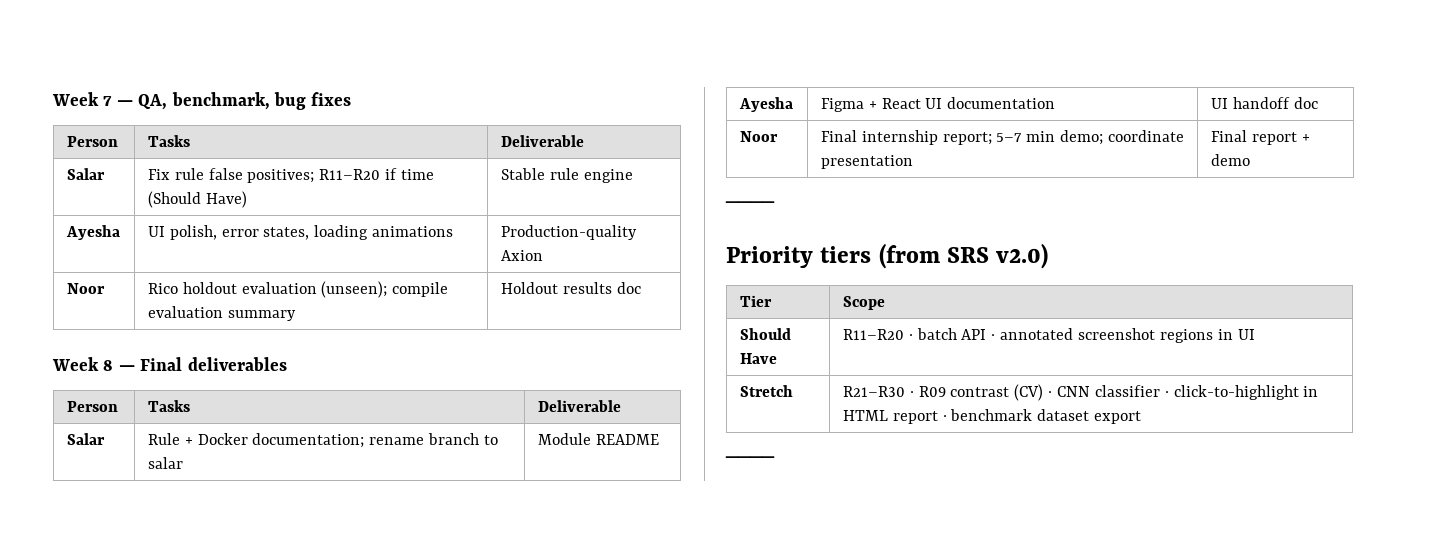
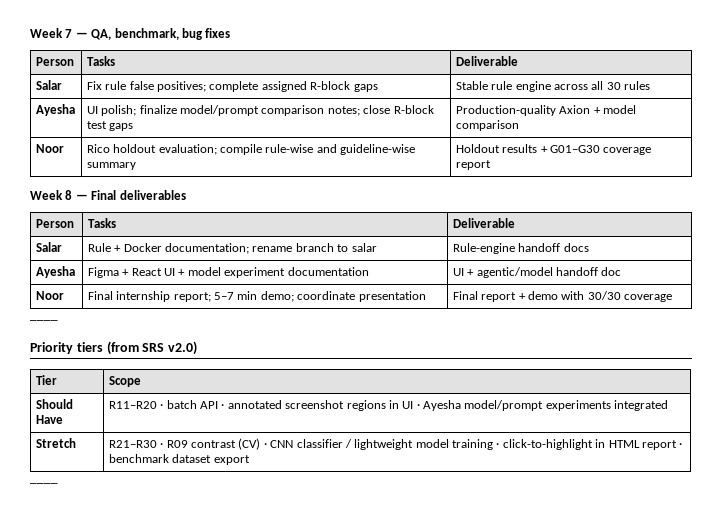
- Salar | Fix rule false positives; R11–R20 if time (Should Have) | Stable rule engine
- Ayesha | UI polish, error states, loading animations | Production-quality Axion
+ Salar | Fix rule false positives; complete assigned R-block gaps | Stable rule engine across all 30 rules
+ Ayesha | UI polish; finalize model/prompt comparison notes; close R-block test gaps | Production-quality Axion + model comparison
- Noor | Rico holdout evaluation (unseen); compile evaluation summary | Holdout results doc
+ Noor | Rico holdout evaluation; compile rule-wise and guideline-wise summary | Holdout results + G01–G30 coverage report
- Salar | Rule + Docker documentation; rename branch to salar | Module README
+ Salar | Rule + Docker documentation; rename branch to salar | Rule-engine handoff docs
- Ayesha | Figma + React UI documentation | UI handoff doc
+ Ayesha | Figma + React UI + model experiment documentation | UI + agentic/model handoff doc
- Noor | Final internship report; 5–7 min demo; coordinate presentation | Final report + demo
+ Noor | Final internship report; 5–7 min demo; coordinate presentation | Final report + demo with 30/30 coverage
- Should Have | R11–R20 · batch API · annotated screenshot regions in UI
+ Should Have | R11–R20 · batch API · annotated screenshot regions in UI · Ayesha model/prompt experiments integrated
- Stretch | R21–R30 · R09 contrast (CV) · CNN classifier · click-to-highlight in HTML report · benchmark dataset export
+ Stretch | R21–R30 · R09 contrast (CV) · CNN classifier / lightweight model training · click-to-highlight in HTML report · benchmark dataset export

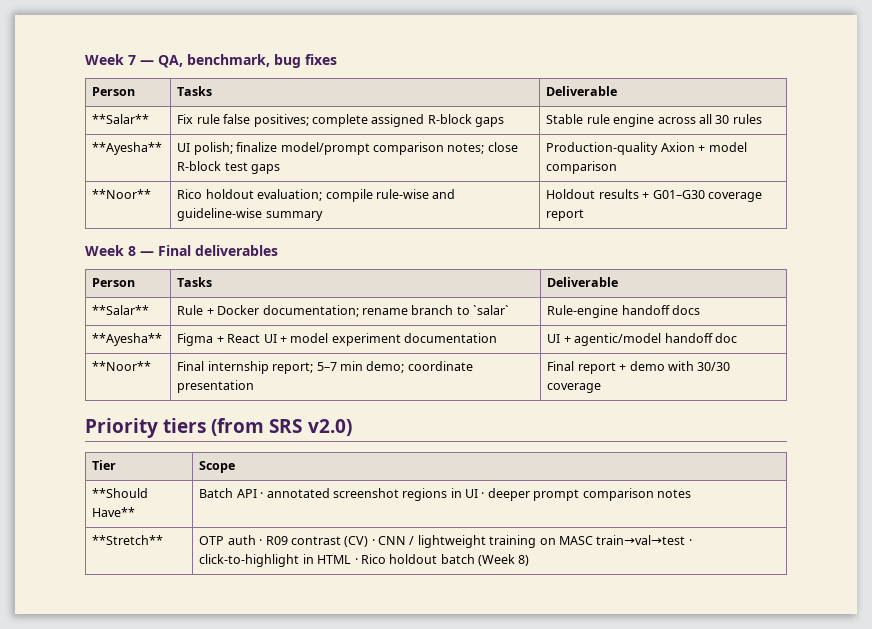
- Salar | Fix rule false positives; complete assigned R-block gaps | Stable rule engine across all 30 rules
+ **Salar** | Fix rule false positives; complete assigned R-block gaps | Stable rule engine across all 30 rules
- Ayesha | UI polish; finalize model/prompt comparison notes; close R-block test gaps | Production-quality Axion + model comparison
+ **Ayesha** | UI polish; finalize model/prompt comparison notes; close R-block test gaps | Production-quality Axion + model comparison
- Noor | Rico holdout evaluation; compile rule-wise and guideline-wise summary | Holdout results + G01–G30 coverage report
+ **Noor** | Rico holdout evaluation; compile rule-wise and guideline-wise summary | Holdout results + G01–G30 coverage report
- Salar | Rule + Docker documentation; rename branch to salar | Rule-engine handoff docs
+ **Salar** | Rule + Docker documentation; rename branch to `salar` | Rule-engine handoff docs
- Ayesha | Figma + React UI + model experiment documentation | UI + agentic/model handoff doc
+ **Ayesha** | Figma + React UI + model experiment documentation | UI + agentic/model handoff doc
- Noor | Final internship report; 5–7 min demo; coordinate presentation | Final report + demo with 30/30 coverage
- ────
+ **Noor** | Final internship report; 5–7 min demo; coordinate presentation | Final report + demo with 30/30 coverage
- Should Have | R11–R20 · batch API · annotated screenshot regions in UI · Ayesha model/prompt experiments integrated
- Stretch | R21–R30 · R09 contrast (CV) · CNN classifier / lightweight model training · click-to-highlight in HTML report · benchmark dataset export
- ────
+ **Should Have** | Batch API · annotated screenshot regions in UI · deeper prompt comparison notes
+ **Stretch** | OTP auth · R09 contrast (CV) · CNN / lightweight training on MASC train→val→test · click-to-highlight in HTML · Rico holdout batch (Week 8)

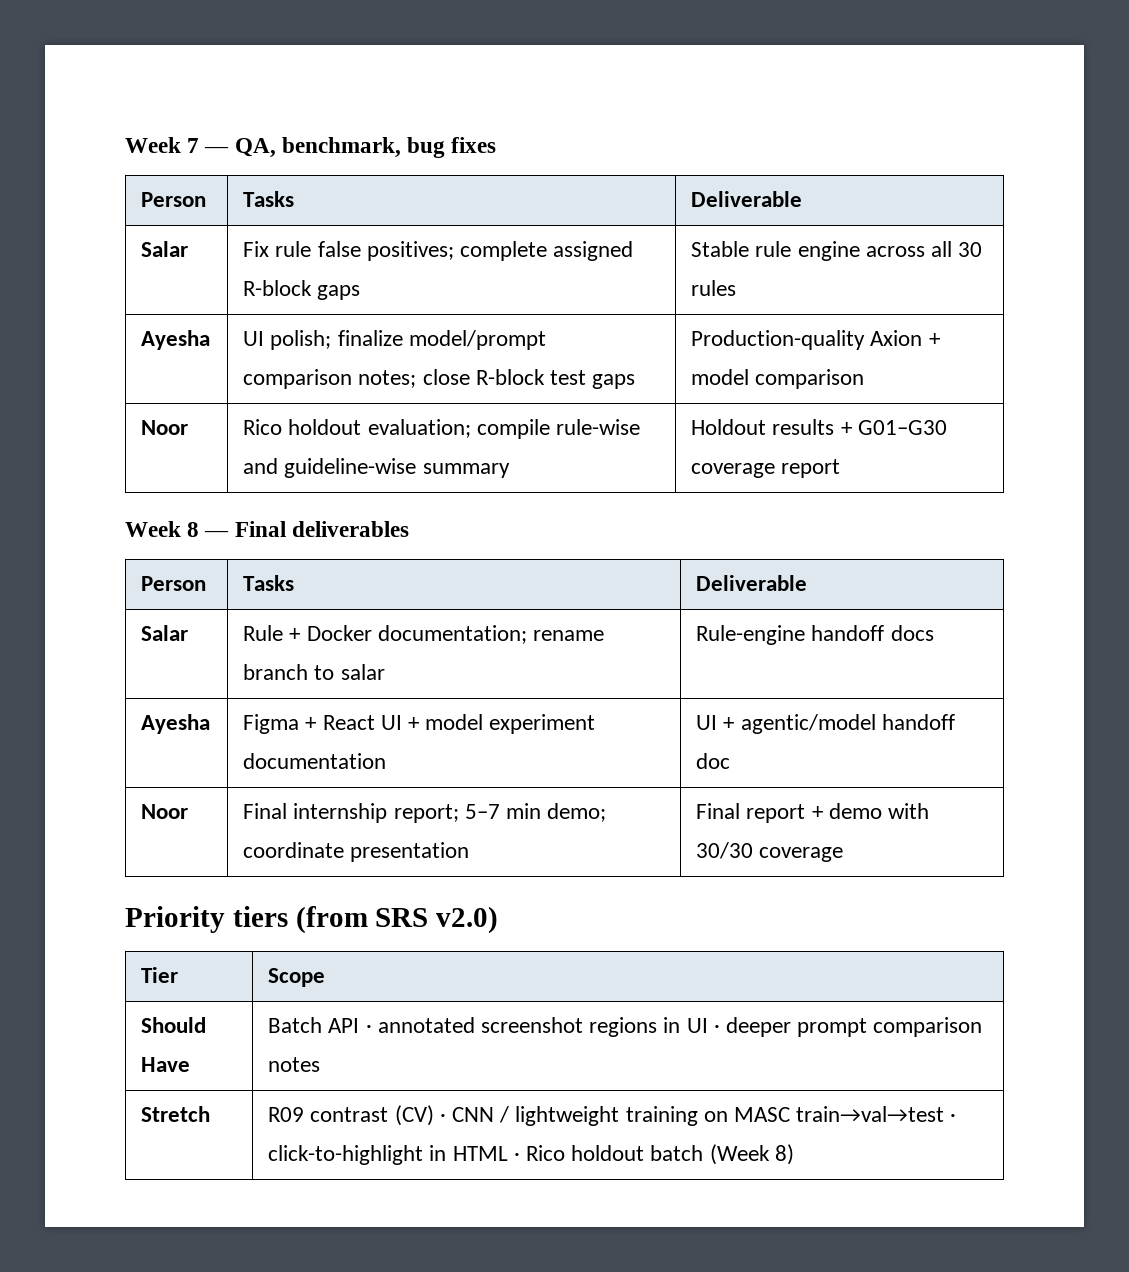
- **Salar** | Fix rule false positives; complete assigned R-block gaps | Stable rule engine across all 30 rules
+ Salar | Fix rule false positives; complete assigned R-block gaps | Stable rule engine across all 30 rules
- **Ayesha** | UI polish; finalize model/prompt comparison notes; close R-block test gaps | Production-quality Axion + model comparison
+ Ayesha | UI polish; finalize model/prompt comparison notes; close R-block test gaps | Production-quality Axion + model comparison
- **Noor** | Rico holdout evaluation; compile rule-wise and guideline-wise summary | Holdout results + G01–G30 coverage report
+ Noor | Rico holdout evaluation; compile rule-wise and guideline-wise summary | Holdout results + G01–G30 coverage report
- **Salar** | Rule + Docker documentation; rename branch to `salar` | Rule-engine handoff docs
+ Salar | Rule + Docker documentation; rename branch to salar | Rule-engine handoff docs
- **Ayesha** | Figma + React UI + model experiment documentation | UI + agentic/model handoff doc
+ Ayesha | Figma + React UI + model experiment documentation | UI + agentic/model handoff doc
- **Noor** | Final internship report; 5–7 min demo; coordinate presentation | Final report + demo with 30/30 coverage
+ Noor | Final internship report; 5–7 min demo; coordinate presentation | Final report + demo with 30/30 coverage
- **Should Have** | Batch API · annotated screenshot regions in UI · deeper prompt comparison notes
+ Should Have | Batch API · annotated screenshot regions in UI · deeper prompt comparison notes
- **Stretch** | OTP auth · R09 contrast (CV) · CNN / lightweight training on MASC train→val→test · click-to-highlight in HTML · Rico holdout batch (Week 8)
+ Stretch | R09 contrast (CV) · CNN / lightweight training on MASC train→val→test · click-to-highlight in HTML · Rico holdout batch (Week 8)

